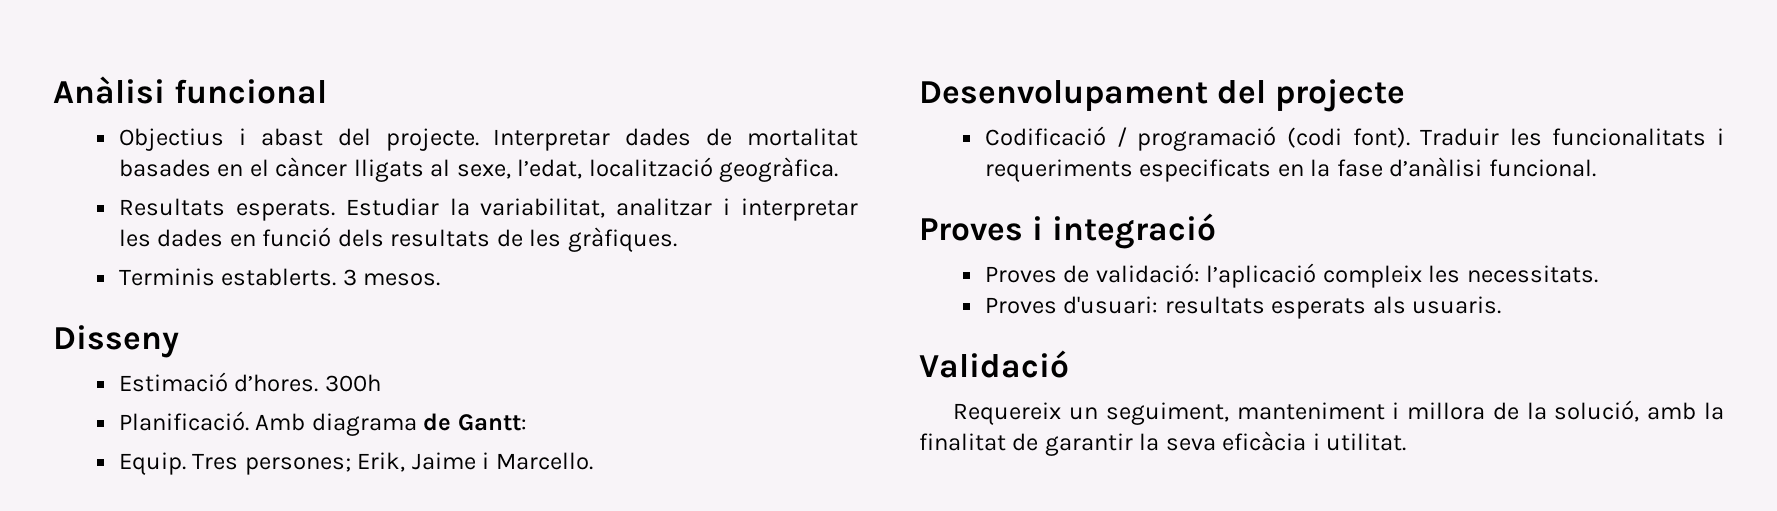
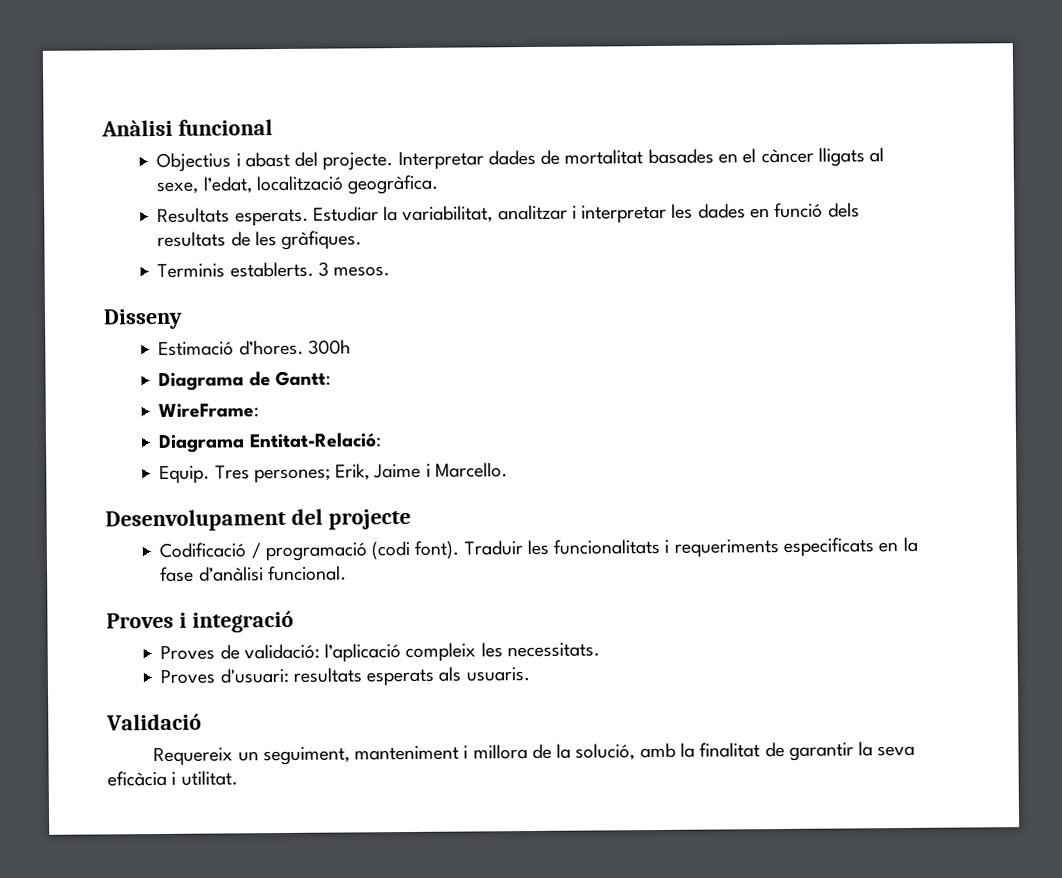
- Planificació. Amb diagrama de Gantt:
+ Diagrama de Gantt:
+ WireFrame:
+ Diagrama Entitat-Relació:

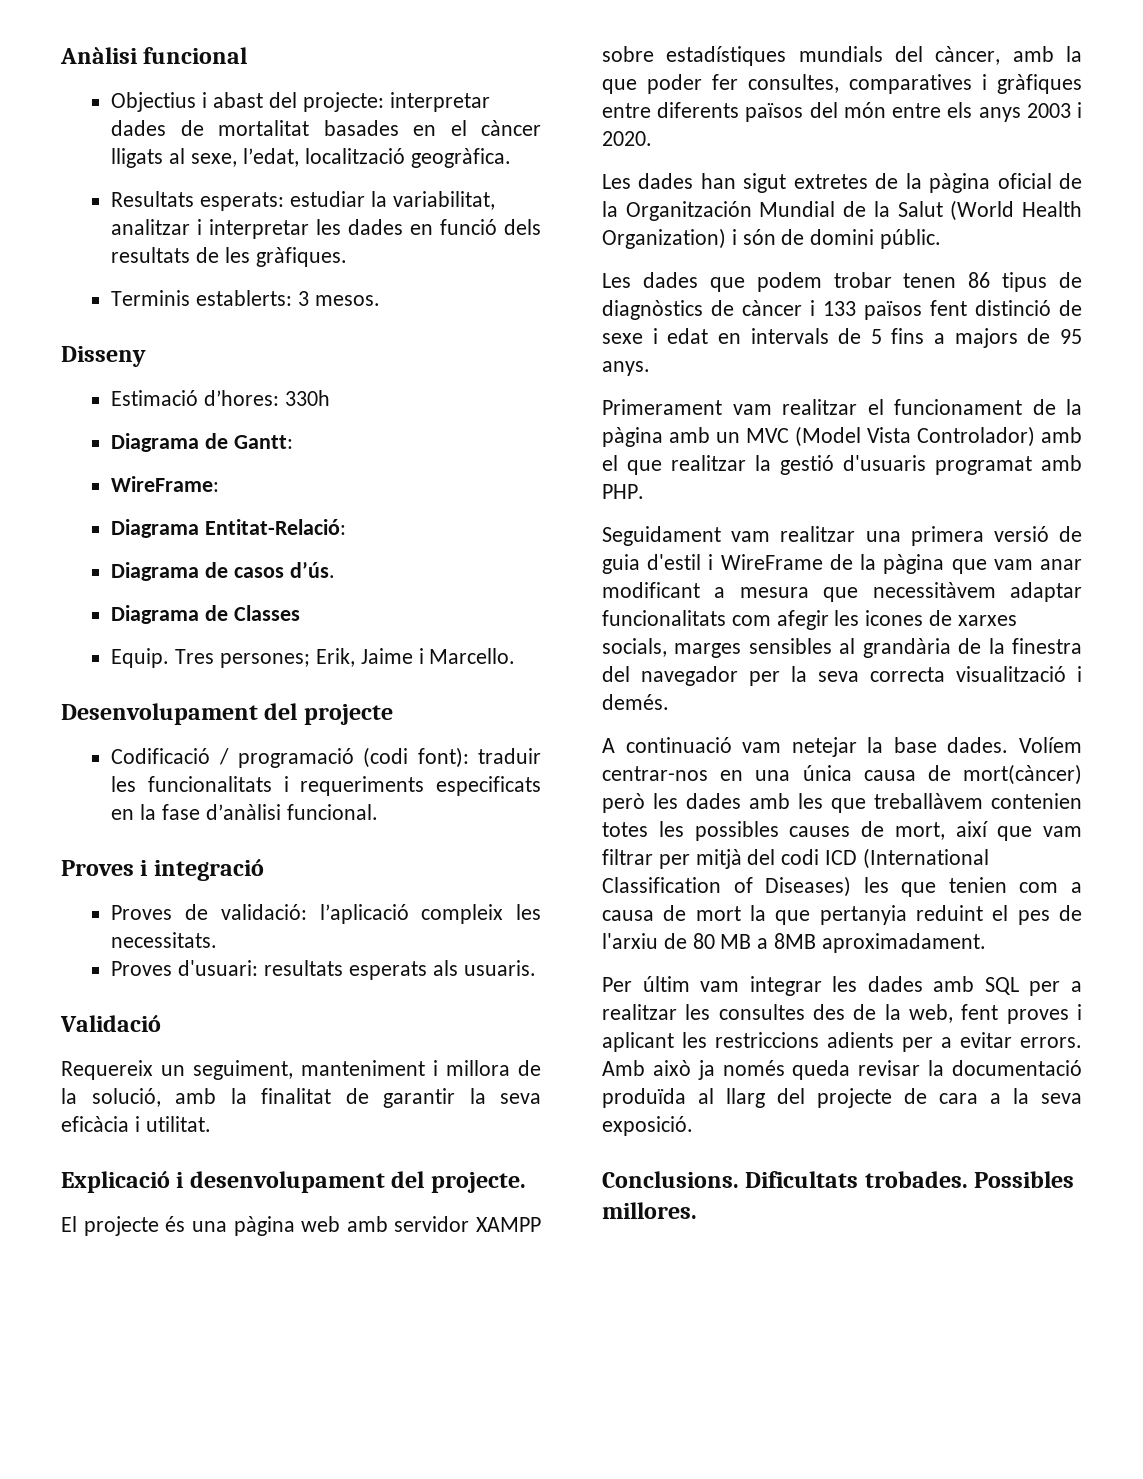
- Objectius i abast del projecte. Interpretar dades de mortalitat basades en el càncer lligats al sexe, l’edat, localització geogràfica.
+ Objectius i abast del projecte: interpretar dades de mortalitat basades en el càncer lligats al sexe, l’edat, localització geogràfica.
- Resultats esperats. Estudiar la variabilitat, analitzar i interpretar les dades en funció dels resultats de les gràfiques.
+ Resultats esperats: estudiar la variabilitat, analitzar i interpretar les dades en funció dels resultats de les gràfiques.
- Terminis establerts. 3 mesos.
+ Terminis establerts: 3 mesos.
- Estimació d’hores. 300h
+ Estimació d’hores: 330h
+ Diagrama de casos d’ús.
+ Diagrama de Classes
- Codificació / programació (codi font). Traduir les funcionalitats i requeriments especificats en la fase d’anàlisi funcional.
+ Codificació / programació (codi font): traduir les funcionalitats i requeriments especificats en la fase d’anàlisi funcional.
+ Explicació i desenvolupament del projecte.
+ El projecte és una pàgina web amb servidor XAMPP sobre estadístiques mundials del càncer, amb la que poder fer consultes, comparatives i gràfiques entre diferents països del món entre els anys 2003 i 2020.
+ Les dades han sigut extretes de la pàgina oficial de la Organitzación Mundial de la Salut (World Health Organization) i són de domini públic.
+ Les dades que podem trobar tenen 86 tipus de diagnòstics de càncer i 133 països fent distinció de sexe i edat en intervals de 5 fins a majors de 95 anys.
+ Primerament vam realitzar el funcionament de la pàgina amb un MVC (Model Vista Controlador) amb el que realitzar la gestió d'usuaris programat amb PHP.
+ Seguidament vam realitzar una primera versió de guia d'estil i WireFrame de la pàgina que vam anar modificant a mesura que necessitàvem adaptar funcionalitats com afegir les icones de xarxes socials, marges sensibles al grandària de la finestra del navegador per la seva correcta visualització i demés.
+ A continuació vam netejar la base dades. Volíem centrar-nos en una única causa de mort(càncer) però les dades amb les que treballàvem contenien totes les possibles causes de mort, així que vam filtrar per mitjà del codi ICD (International Classification of Diseases) les que tenien com a causa de mort la que pertanyia reduint el pes de l'arxiu de 80 MB a 8MB aproximadament.
+ Per últim vam integrar les dades amb SQL per a realitzar les consultes des de la web, fent proves i aplicant les restriccions adients per a evitar errors. Amb això ja només queda revisar la documentació produïda al llarg del projecte de cara a la seva exposició.
+ Conclusions. Dificultats trobades. Possibles millores.

